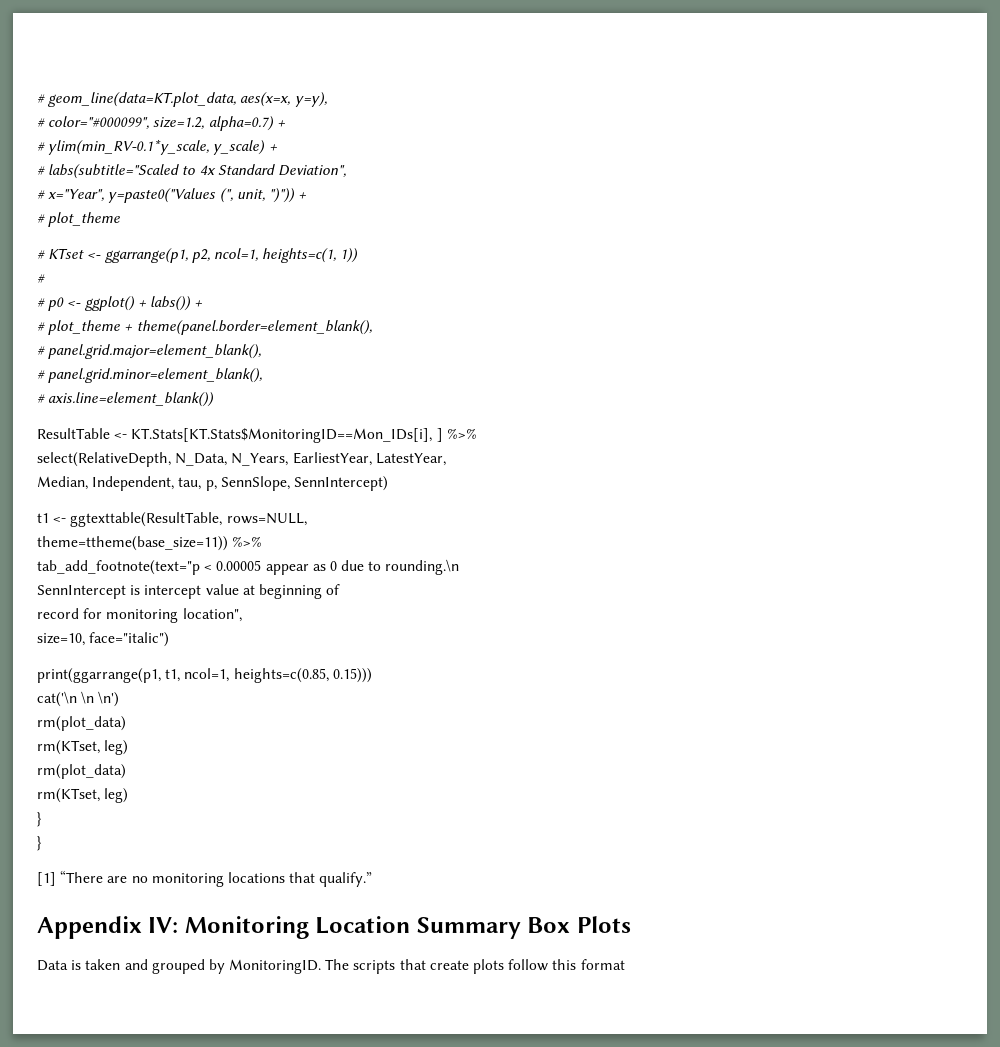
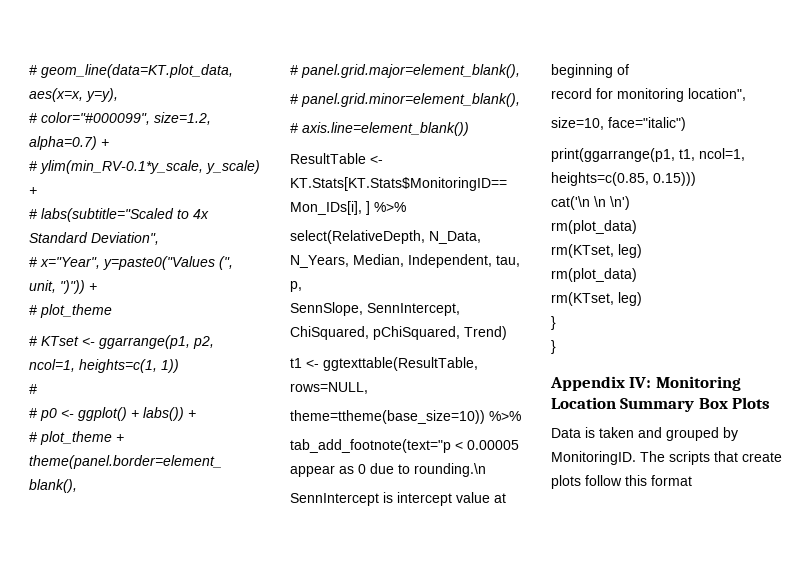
- select(RelativeDepth, N_Data, N_Years, EarliestYear, LatestYear,
- Median, Independent, tau, p, SennSlope, SennIntercept)
+ select(RelativeDepth, N_Data, N_Years, Median, Independent, tau, p,
+ SennSlope, SennIntercept, ChiSquared, pChiSquared, Trend)
- theme=ttheme(base_size=11)) %>%
+ theme=ttheme(base_size=10)) %>%
- [1] “There are no monitoring locations that qualify.”

